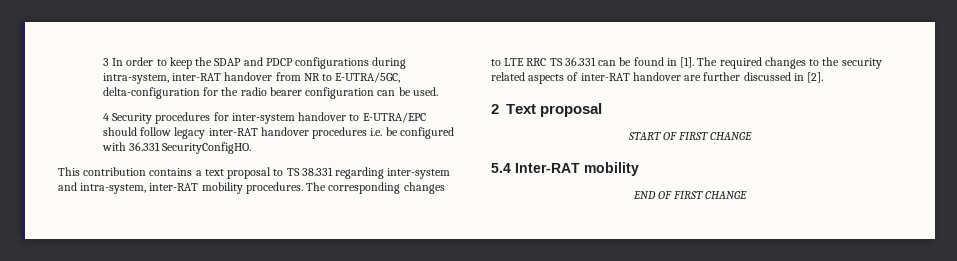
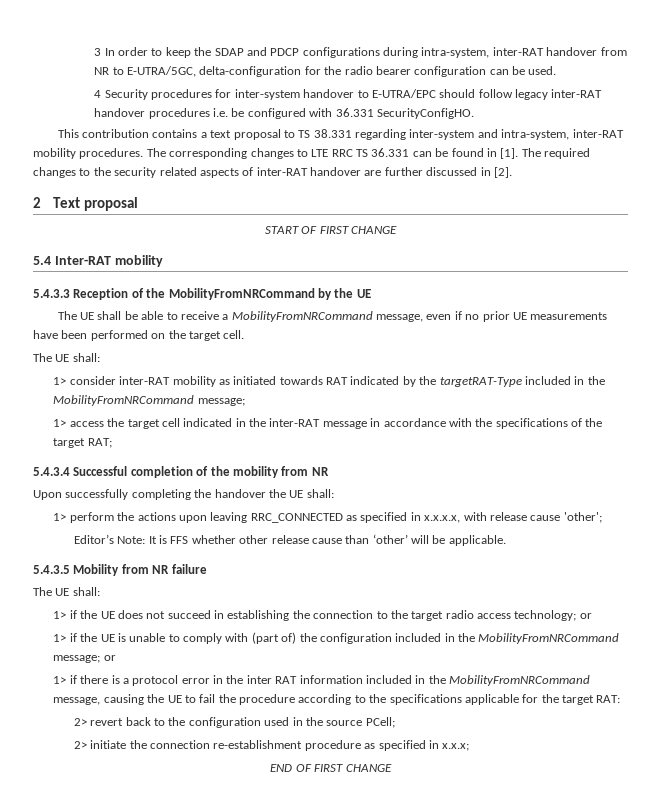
+ 5.4.3.3 Reception of the MobilityFromNRCommand by the UE
+ The UE shall be able to receive a MobilityFromNRCommand message, even if no prior UE measurements have been performed on the target cell.
+ The UE shall:
+ 1> consider inter-RAT mobility as initiated towards RAT indicated by the targetRAT-Type included in the MobilityFromNRCommand message;
+ 1> access the target cell indicated in the inter-RAT message in accordance with the specifications of the target RAT;
+ 5.4.3.4 Successful completion of the mobility from NR
+ Upon successfully completing the handover the UE shall:
+ 1> perform the actions upon leaving RRC_CONNECTED as specified in x.x.x.x, with release cause 'other';
+ Editor’s Note: It is FFS whether other release cause than ‘other’ will be applicable.
+ 5.4.3.5 Mobility from NR failure
+ The UE shall:
+ 1> if the UE does not succeed in establishing the connection to the target radio access technology; or
+ 1> if the UE is unable to comply with (part of) the configuration included in the MobilityFromNRCommand message; or
+ 1> if there is a protocol error in the inter RAT information included in the MobilityFromNRCommand message, causing the UE to fail the procedure according to the specifications applicable for the target RAT:
+ 2> revert back to the configuration used in the source PCell;
+ 2> initiate the connection re-establishment procedure as specified in x.x.x;

